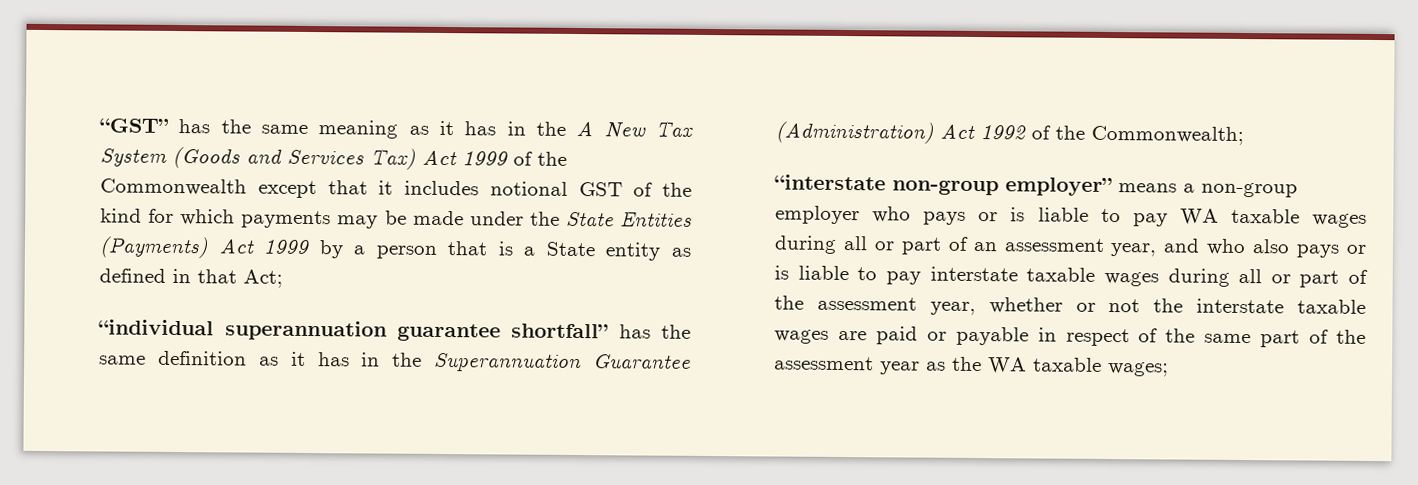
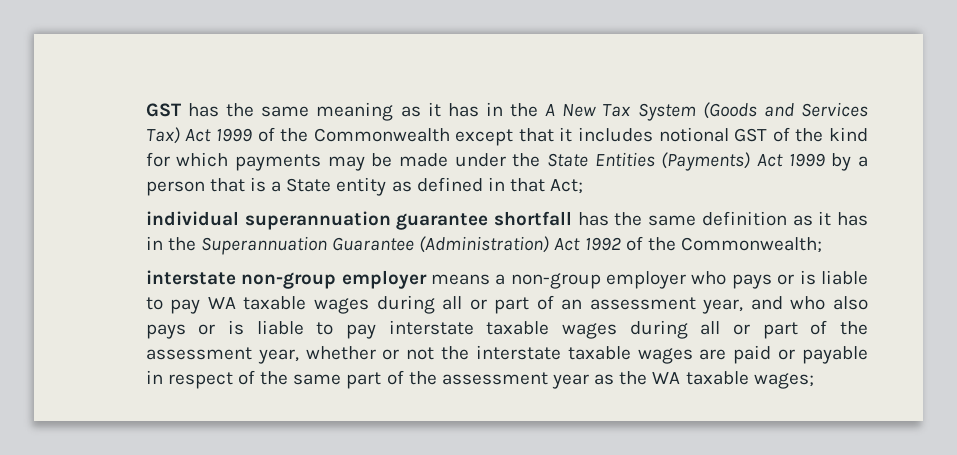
- “GST” has the same meaning as it has in the A New Tax System (Goods and Services Tax) Act 1999 of the Commonwealth except that it includes notional GST of the kind for which payments may be made under the State Entities (Payments) Act 1999 by a person that is a State entity as defined in that Act;
+ GST has the same meaning as it has in the A New Tax System (Goods and Services Tax) Act 1999 of the Commonwealth except that it includes notional GST of the kind for which payments may be made under the State Entities (Payments) Act 1999 by a person that is a State entity as defined in that Act;
- “individual superannuation guarantee shortfall” has the same definition as it has in the Superannuation Guarantee (Administration) Act 1992 of the Commonwealth;
+ individual superannuation guarantee shortfall has the same definition as it has in the Superannuation Guarantee (Administration) Act 1992 of the Commonwealth;
- “interstate non-group employer” means a non-group employer who pays or is liable to pay WA taxable wages during all or part of an assessment year, and who also pays or is liable to pay interstate taxable wages during all or part of the assessment year, whether or not the interstate taxable wages are paid or payable in respect of the same part of the assessment year as the WA taxable wages;
+ interstate non-group employer means a non-group employer who pays or is liable to pay WA taxable wages during all or part of an assessment year, and who also pays or is liable to pay interstate taxable wages during all or part of the assessment year, whether or not the interstate taxable wages are paid or payable in respect of the same part of the assessment year as the WA taxable wages;

